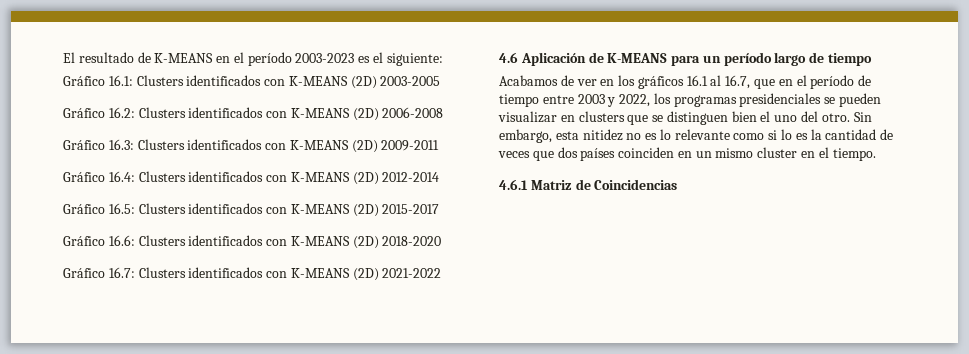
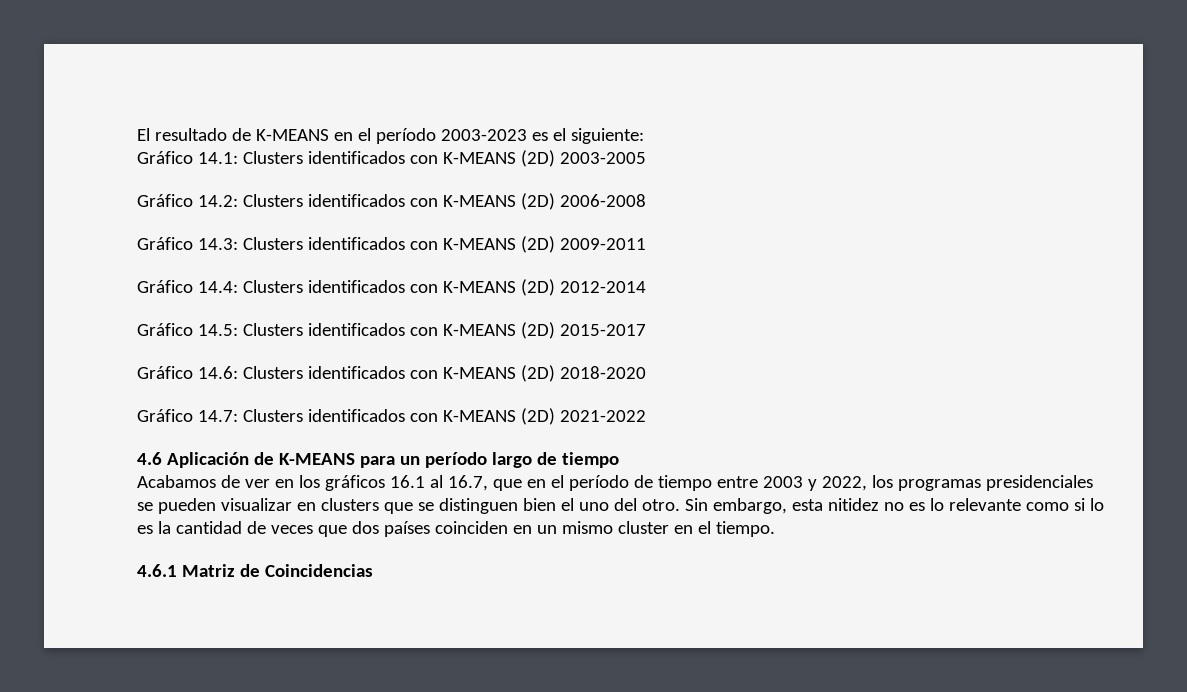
- Gráfico 16.1: Clusters identificados con K-MEANS (2D) 2003-2005
+ Gráfico 14.1: Clusters identificados con K-MEANS (2D) 2003-2005
- Gráfico 16.2: Clusters identificados con K-MEANS (2D) 2006-2008
+ Gráfico 14.2: Clusters identificados con K-MEANS (2D) 2006-2008
- Gráfico 16.3: Clusters identificados con K-MEANS (2D) 2009-2011
+ Gráfico 14.3: Clusters identificados con K-MEANS (2D) 2009-2011
- Gráfico 16.4: Clusters identificados con K-MEANS (2D) 2012-2014
+ Gráfico 14.4: Clusters identificados con K-MEANS (2D) 2012-2014
- Gráfico 16.5: Clusters identificados con K-MEANS (2D) 2015-2017
+ Gráfico 14.5: Clusters identificados con K-MEANS (2D) 2015-2017
- Gráfico 16.6: Clusters identificados con K-MEANS (2D) 2018-2020
+ Gráfico 14.6: Clusters identificados con K-MEANS (2D) 2018-2020
- Gráfico 16.7: Clusters identificados con K-MEANS (2D) 2021-2022
+ Gráfico 14.7: Clusters identificados con K-MEANS (2D) 2021-2022

